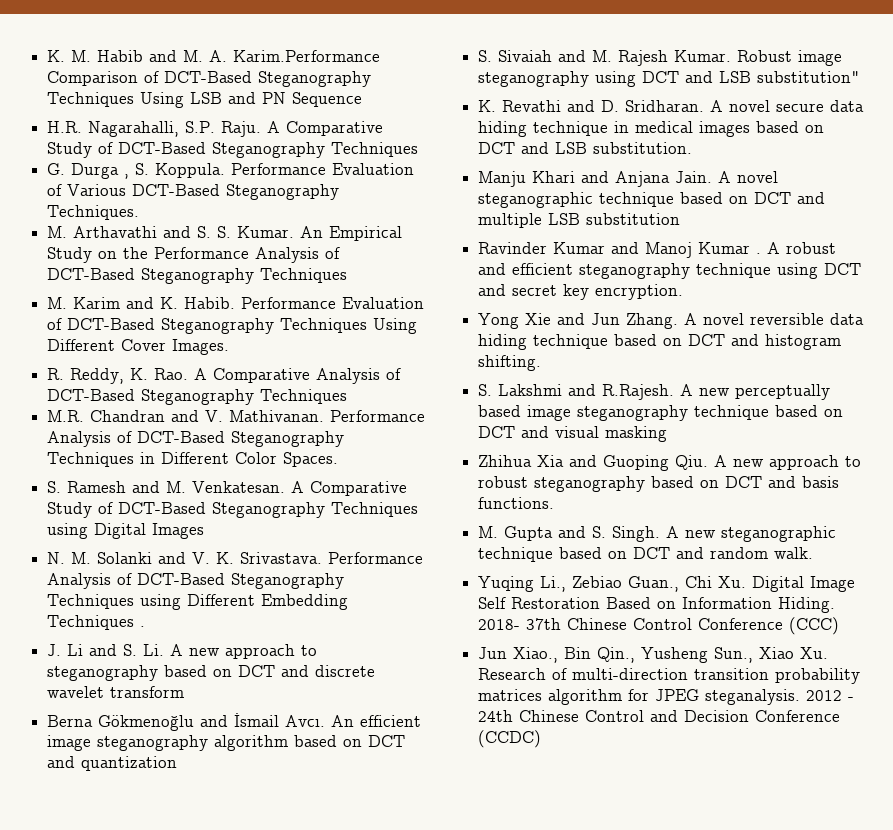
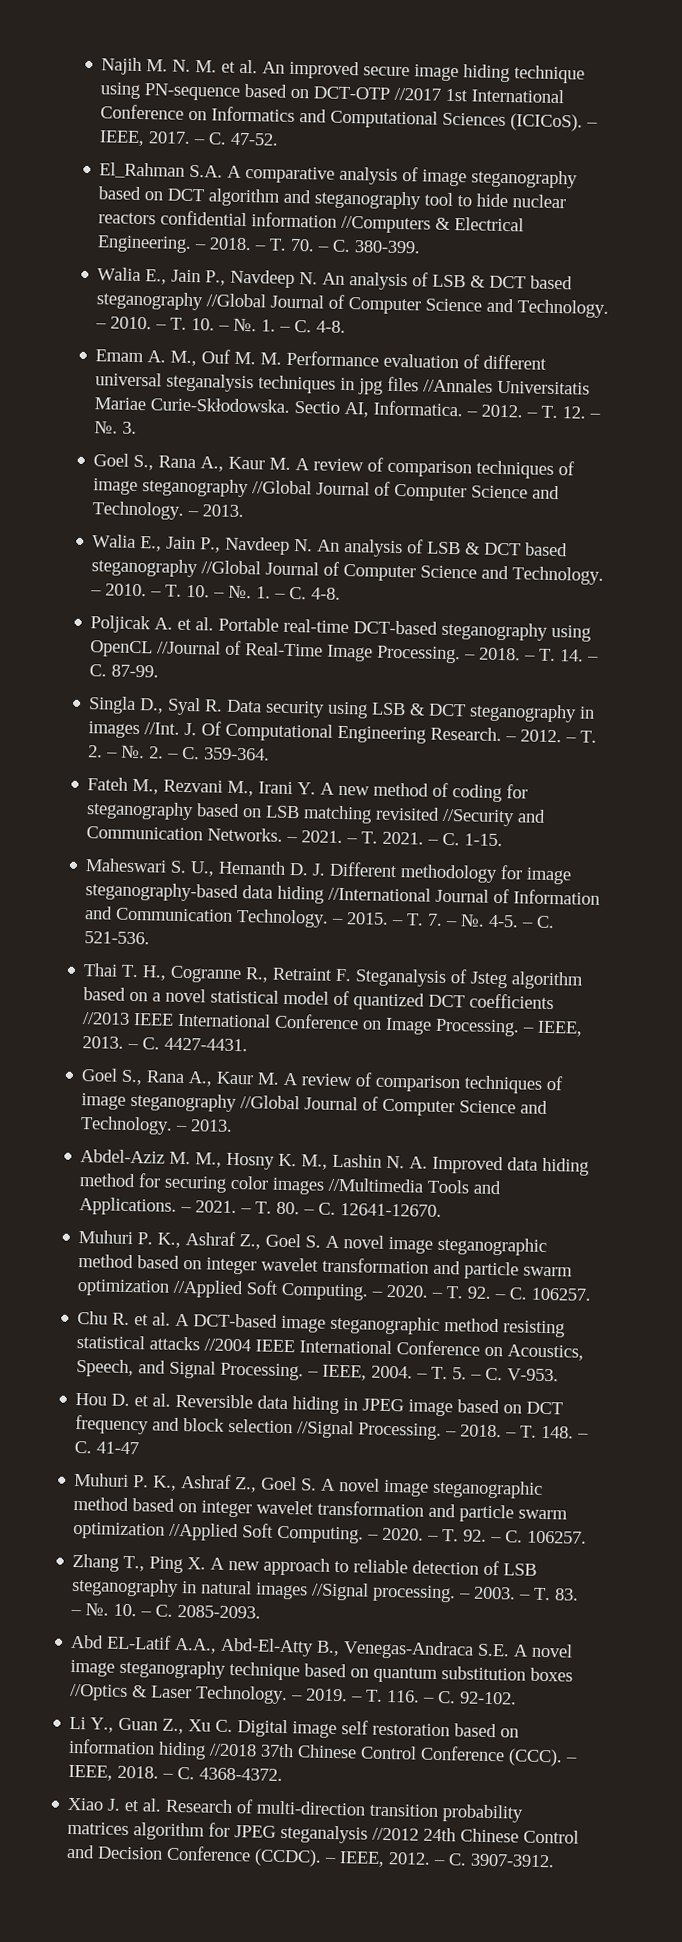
- K. M. Habib and M. A. Karim.Performance Comparison of DCT-Based Steganography Techniques Using LSB and PN Sequence
- H.R. Nagarahalli, S.P. Raju. A Comparative Study of DCT-Based Steganography Techniques
- G. Durga , S. Koppula. Performance Evaluation of Various DCT-Based Steganography Techniques.
- M. Arthavathi and S. S. Kumar. An Empirical Study on the Performance Analysis of DCT-Based Steganography Techniques
- M. Karim and K. Habib. Performance Evaluation of DCT-Based Steganography Techniques Using Different Cover Images.
- R. Reddy, K. Rao. A Comparative Analysis of DCT-Based Steganography Techniques
- M.R. Chandran and V. Mathivanan. Performance Analysis of DCT-Based Steganography Techniques in Different Color Spaces.
- S. Ramesh and M. Venkatesan. A Comparative Study of DCT-Based Steganography Techniques using Digital Images
- N. M. Solanki and V. K. Srivastava. Performance Analysis of DCT-Based Steganography Techniques using Different Embedding Techniques .
- J. Li and S. Li. A new approach to steganography based on DCT and discrete wavelet transform
- Berna Gökmenoğlu and İsmail Avcı. An efficient image steganography algorithm based on DCT and quantization
- S. Sivaiah and M. Rajesh Kumar. Robust image steganography using DCT and LSB substitution"
- K. Revathi and D. Sridharan. A novel secure data hiding technique in medical images based on DCT and LSB substitution.
- Manju Khari and Anjana Jain. A novel steganographic technique based on DCT and multiple LSB substitution
- Ravinder Kumar and Manoj Kumar . A robust and efficient steganography technique using DCT and secret key encryption.
- Yong Xie and Jun Zhang. A novel reversible data hiding technique based on DCT and histogram shifting.
- S. Lakshmi and R.Rajesh. A new perceptually based image steganography technique based on DCT and visual masking
- Zhihua Xia and Guoping Qiu. A new approach to robust steganography based on DCT and basis functions.
- M. Gupta and S. Singh. A new steganographic technique based on DCT and random walk.
- Yuqing Li., Zebiao Guan., Chi Xu. Digital Image Self Restoration Based on Information Hiding. 2018- 37th Chinese Control Conference (CCC)
- Jun Xiao., Bin Qin., Yusheng Sun., Xiao Xu. Research of multi-direction transition probability matrices algorithm for JPEG steganalysis. 2012 - 24th Chinese Control and Decision Conference (CCDC)
+ Najih M. N. M. et al. An improved secure image hiding technique using PN-sequence based on DCT-OTP //2017 1st International Conference on Informatics and Computational Sciences (ICICoS). – IEEE, 2017. – С. 47-52.
+ El_Rahman S.A. A comparative analysis of image steganography based on DCT algorithm and steganography tool to hide nuclear reactors confidential information //Computers & Electrical Engineering. – 2018. – Т. 70. – С. 380-399.
+ Walia E., Jain P., Navdeep N. An analysis of LSB & DCT based steganography //Global Journal of Computer Science and Technology. – 2010. – Т. 10. – №. 1. – С. 4-8.
+ Emam A. M., Ouf M. M. Performance evaluation of different universal steganalysis techniques in jpg files //Annales Universitatis Mariae Curie-Skłodowska. Sectio AI, Informatica. – 2012. – Т. 12. – №. 3.
+ Goel S., Rana A., Kaur M. A review of comparison techniques of image steganography //Global Journal of Computer Science and Technology. – 2013.
+ Walia E., Jain P., Navdeep N. An analysis of LSB & DCT based steganography //Global Journal of Computer Science and Technology. – 2010. – Т. 10. – №. 1. – С. 4-8.
+ Poljicak A. et al. Portable real-time DCT-based steganography using OpenCL //Journal of Real-Time Image Processing. – 2018. – Т. 14. – С. 87-99.
+ Singla D., Syal R. Data security using LSB & DCT steganography in images //Int. J. Of Computational Engineering Research. – 2012. – Т. 2. – №. 2. – С. 359-364.
+ Fateh M., Rezvani M., Irani Y. A new method of coding for steganography based on LSB matching revisited //Security and Communication Networks. – 2021. – Т. 2021. – С. 1-15.
+ Maheswari S. U., Hemanth D. J. Different methodology for image steganography-based data hiding //International Journal of Information and Communication Technology. – 2015. – Т. 7. – №. 4-5. – С. 521-536.
+ Thai T. H., Cogranne R., Retraint F. Steganalysis of Jsteg algorithm based on a novel statistical model of quantized DCT coefficients //2013 IEEE International Conference on Image Processing. – IEEE, 2013. – С. 4427-4431.
+ Goel S., Rana A., Kaur M. A review of comparison techniques of image steganography //Global Journal of Computer Science and Technology. – 2013.
+ Abdel-Aziz M. M., Hosny K. M., Lashin N. A. Improved data hiding method for securing color images //Multimedia Tools and Applications. – 2021. – Т. 80. – С. 12641-12670.
+ Muhuri P. K., Ashraf Z., Goel S. A novel image steganographic method based on integer wavelet transformation and particle swarm optimization //Applied Soft Computing. – 2020. – Т. 92. – С. 106257.
+ Chu R. et al. A DCT-based image steganographic method resisting statistical attacks //2004 IEEE International Conference on Acoustics, Speech, and Signal Processing. – IEEE, 2004. – Т. 5. – С. V-953.
+ Hou D. et al. Reversible data hiding in JPEG image based on DCT frequency and block selection //Signal Processing. – 2018. – Т. 148. – С. 41-47
+ Muhuri P. K., Ashraf Z., Goel S. A novel image steganographic method based on integer wavelet transformation and particle swarm optimization //Applied Soft Computing. – 2020. – Т. 92. – С. 106257.
+ Zhang T., Ping X. A new approach to reliable detection of LSB steganography in natural images //Signal processing. – 2003. – Т. 83. – №. 10. – С. 2085-2093.
+ Abd EL-Latif A.A., Abd-El-Atty B., Venegas-Andraca S.E. A novel image steganography technique based on quantum substitution boxes //Optics & Laser Technology. – 2019. – Т. 116. – С. 92-102.
+ Li Y., Guan Z., Xu C. Digital image self restoration based on information hiding //2018 37th Chinese Control Conference (CCC). – IEEE, 2018. – С. 4368-4372.
+ Xiao J. et al. Research of multi-direction transition probability matrices algorithm for JPEG steganalysis //2012 24th Chinese Control and Decision Conference (CCDC). – IEEE, 2012. – С. 3907-3912.

